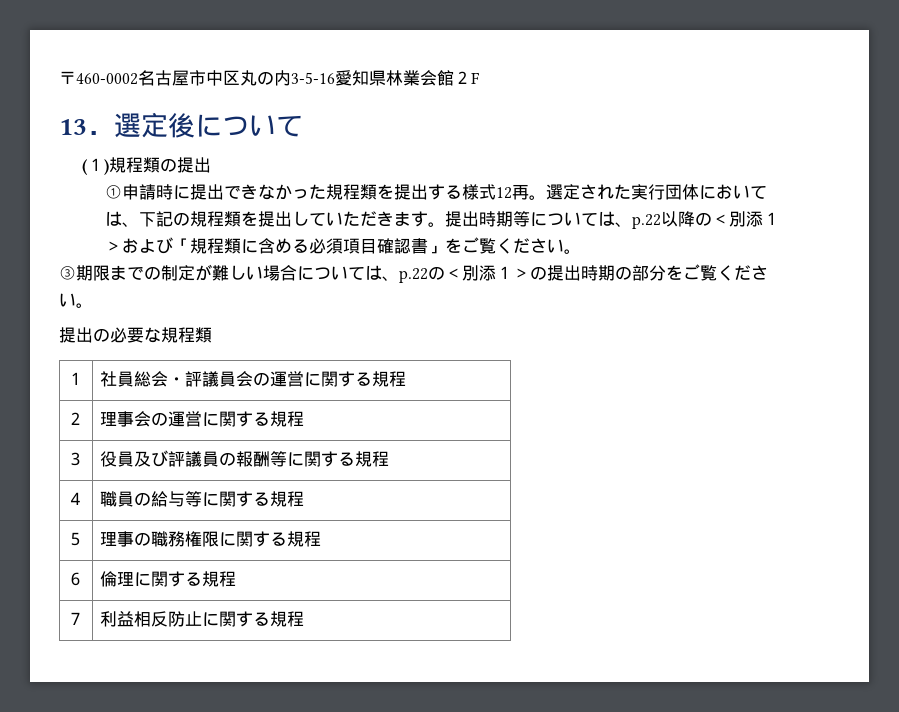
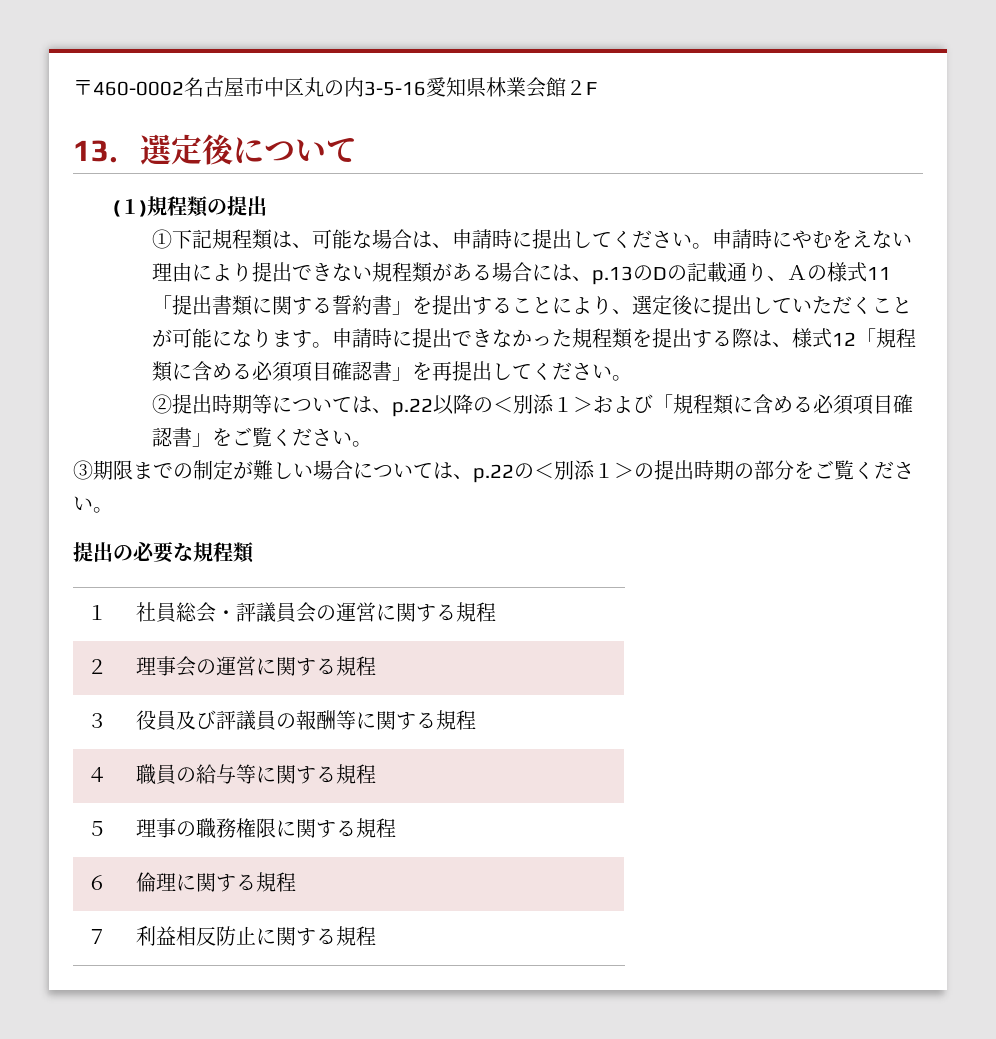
- ①申請時に提出できなかった規程類を提出する様式12再。選定された実行団体においては、下記の規程類を提出していただきます。提出時期等については、p.22以降の＜別添１＞および「規程類に含める必須項目確認書」をご覧ください。
+ ①下記規程類は、可能な場合は、申請時に提出してください。申請時にやむをえない理由により提出できない規程類がある場合には、p.13のDの記載通り、Ａの様式11「提出書類に関する誓約書」を提出することにより、選定後に提出していただくことが可能になります。申請時に提出できなかった規程類を提出する際は、様式12「規程類に含める必須項目確認書」を再提出してください。
+ ②提出時期等については、p.22以降の＜別添１＞および「規程類に含める必須項目確認書」をご覧ください。

